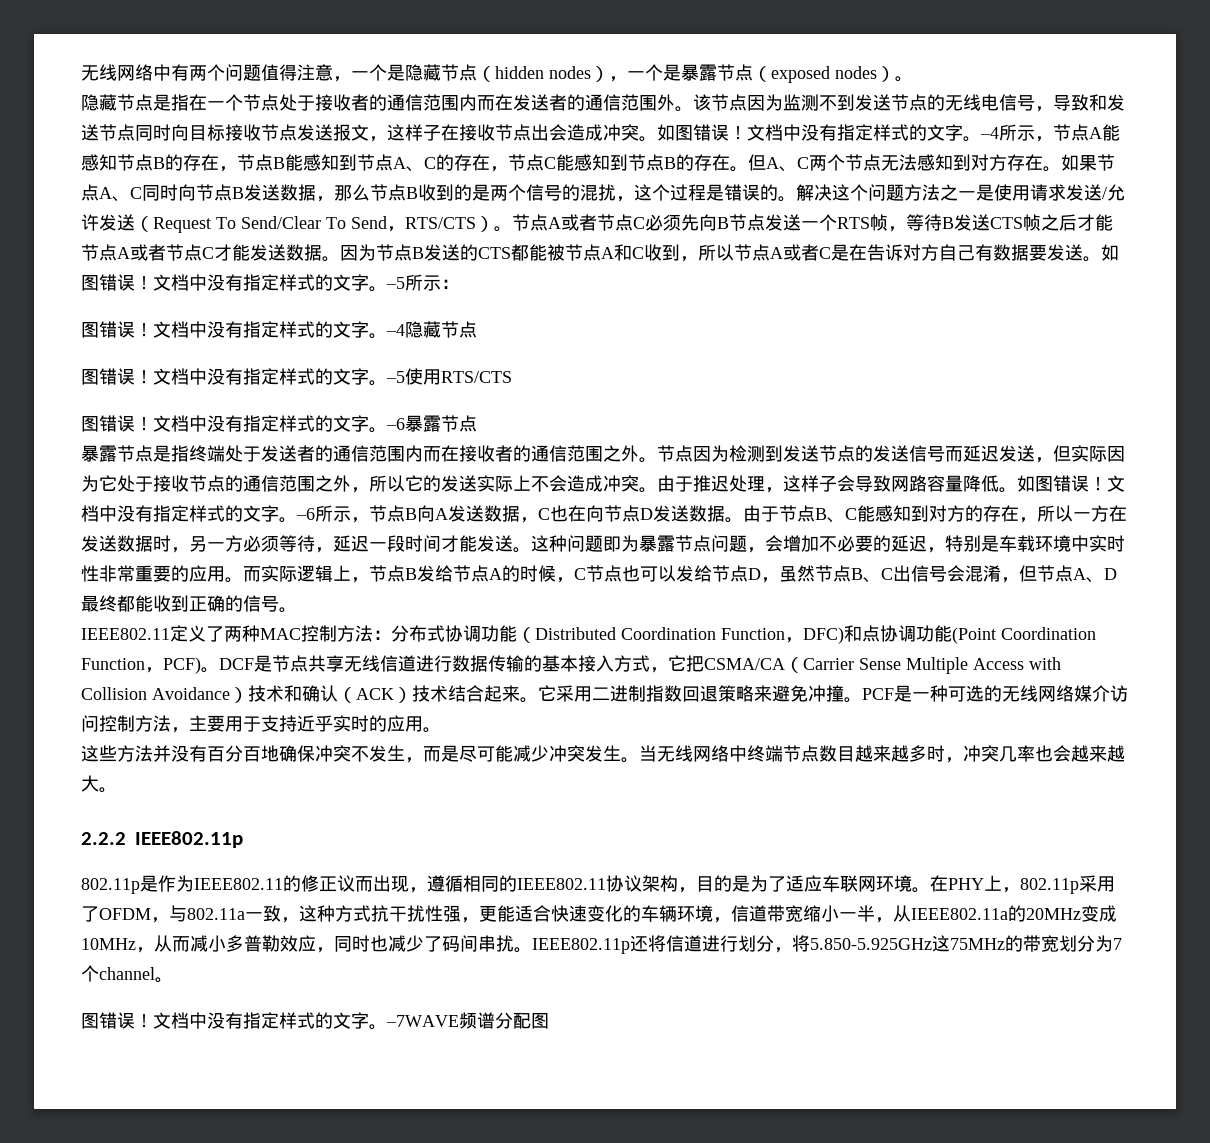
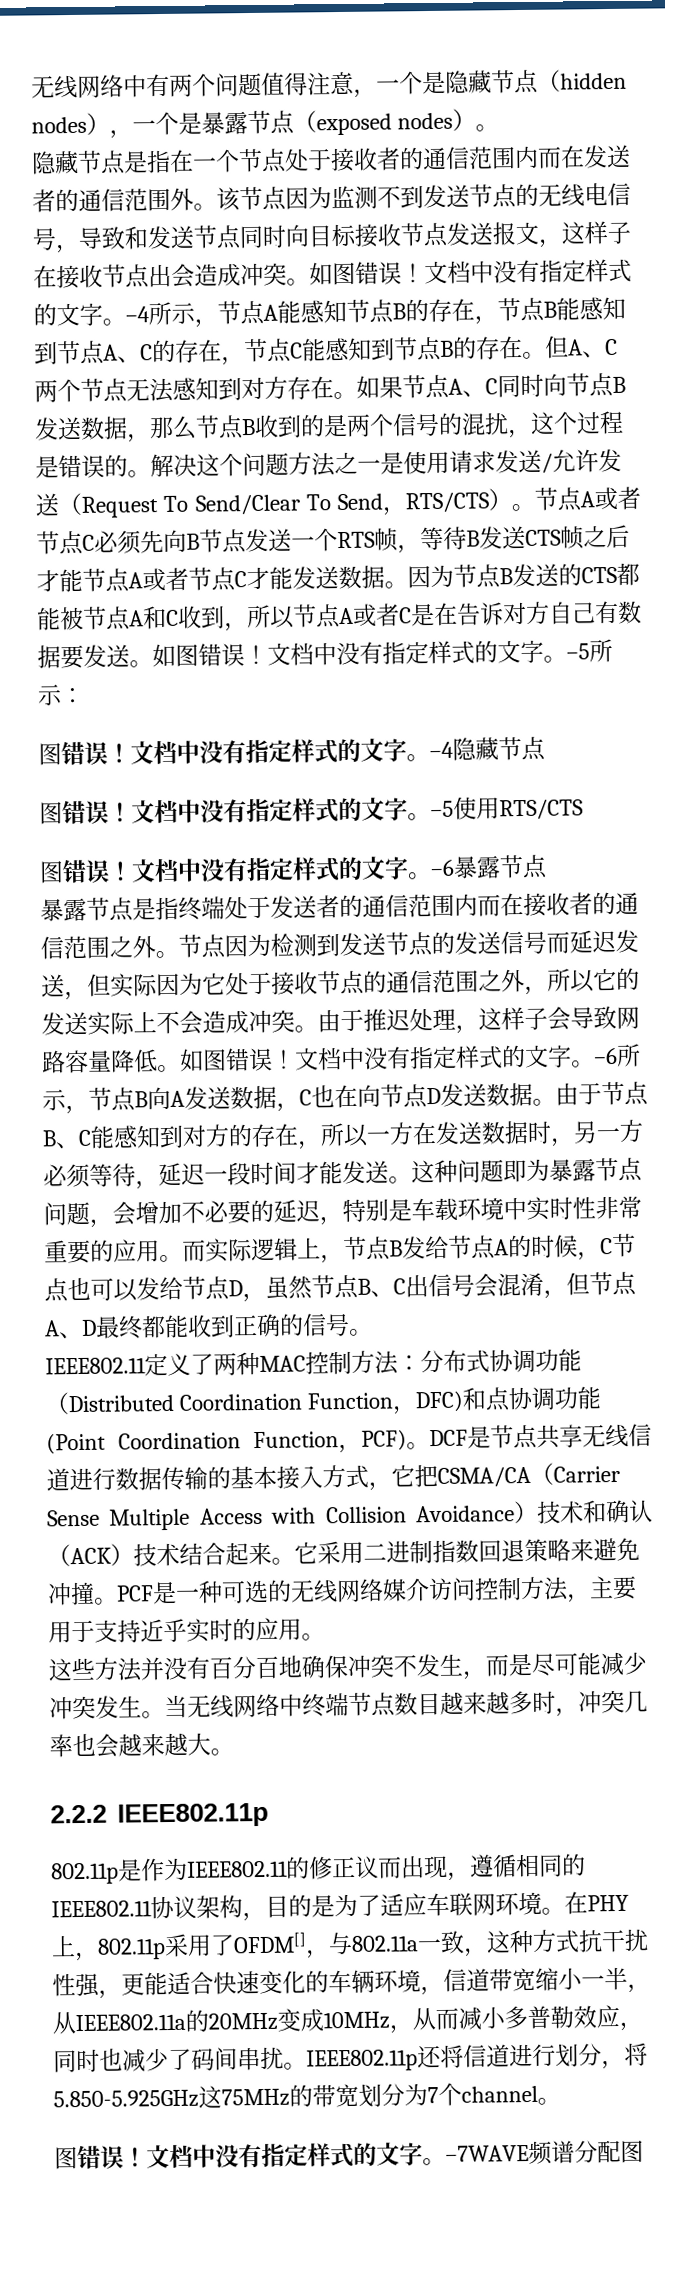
- 在PHY上，802.11p采用了OFDM，与802.11a一致，这种方式抗干扰性强，更能适合快速变化的车辆环境，信道带宽缩小一半，从IEEE802.11a的20MHz变成10MHz，从而减小多普勒效应，同时也减少了码间串扰。
+ 在PHY上，802.11p采用了OFDM[]，与802.11a一致，这种方式抗干扰性强，更能适合快速变化的车辆环境，信道带宽缩小一半，从IEEE802.11a的20MHz变成10MHz，从而减小多普勒效应，同时也减少了码间串扰。

